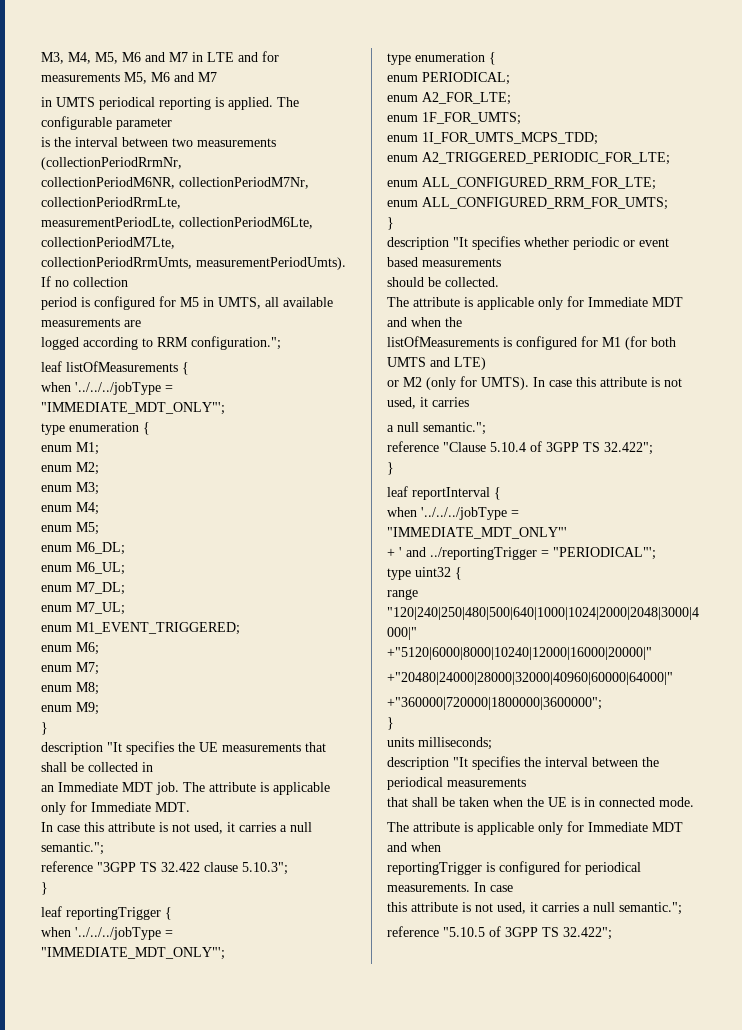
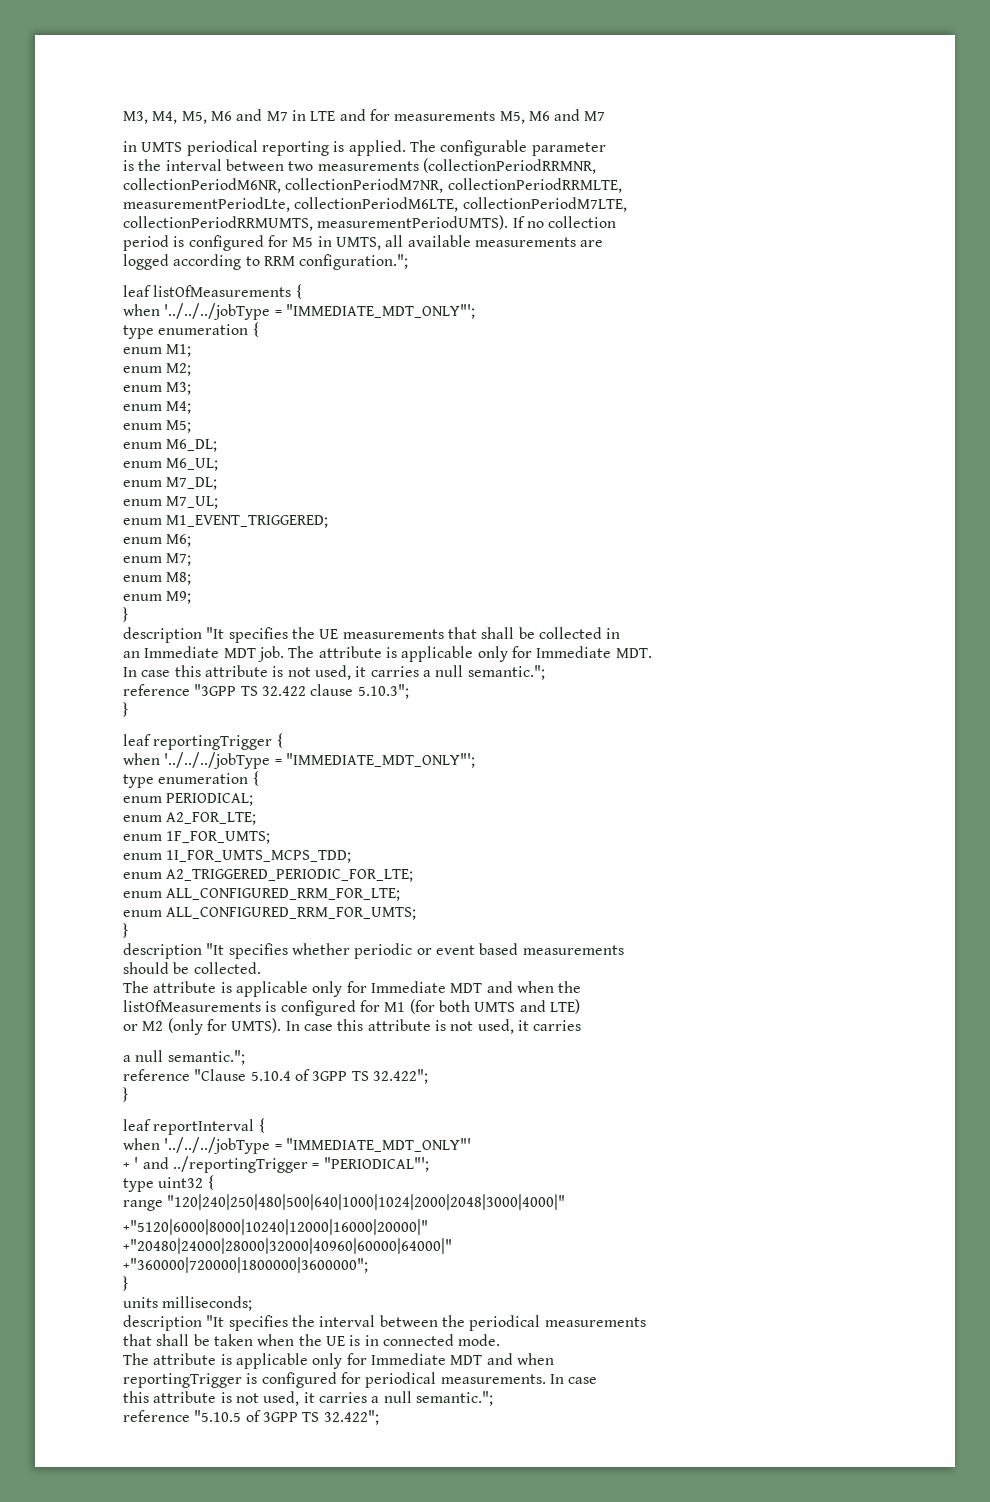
- is the interval between two measurements (collectionPeriodRrmNr,
+ is the interval between two measurements (collectionPeriodRRMNR,
- collectionPeriodM6NR, collectionPeriodM7Nr, collectionPeriodRrmLte,
+ collectionPeriodM6NR, collectionPeriodM7NR, collectionPeriodRRMLTE,
- measurementPeriodLte, collectionPeriodM6Lte, collectionPeriodM7Lte,
- collectionPeriodRrmUmts, measurementPeriodUmts).
+ measurementPeriodLte, collectionPeriodM6LTE, collectionPeriodM7LTE,
+ collectionPeriodRRMUMTS, measurementPeriodUMTS).

